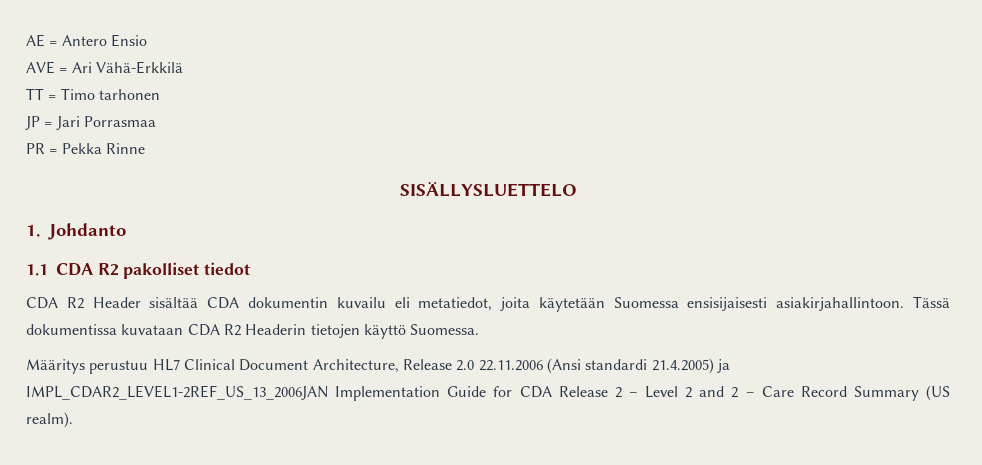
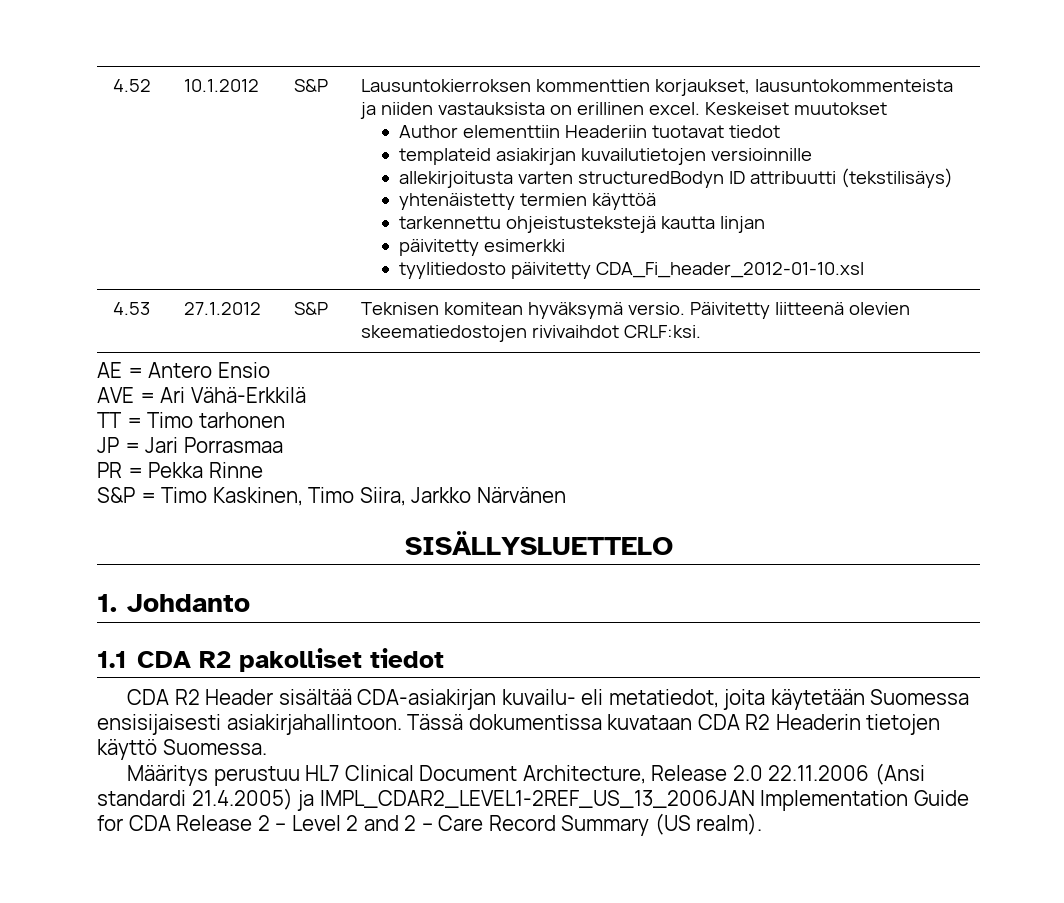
+ 4.52 | 10.1.2012 | S&P | Lausuntokierroksen kommenttien korjaukset, lausuntokommenteista ja niiden vastauksista on erillinen excel. Keskeiset muutokset
+ Author elementtiin Headeriin tuotavat tiedot
+ templateid asiakirjan kuvailutietojen versioinnille
+ allekirjoitusta varten structuredBodyn ID attribuutti (tekstilisäys)
+ yhtenäistetty termien käyttöä
+ tarkennettu ohjeistustekstejä kautta linjan
+ päivitetty esimerkki
+ tyylitiedosto päivitetty CDA_Fi_header_2012-01-10.xsl
+ 4.53 | 27.1.2012 | S&P | Teknisen komitean hyväksymä versio. Päivitetty liitteenä olevien skeematiedostojen rivivaihdot CRLF:ksi.
+ S&P = Timo Kaskinen, Timo Siira, Jarkko Närvänen
- CDA R2 Header sisältää CDA dokumentin kuvailu eli metatiedot, joita käytetään Suomessa ensisijaisesti asiakirjahallintoon.
+ CDA R2 Header sisältää CDA-asiakirjan kuvailu- eli metatiedot, joita käytetään Suomessa ensisijaisesti asiakirjahallintoon.

